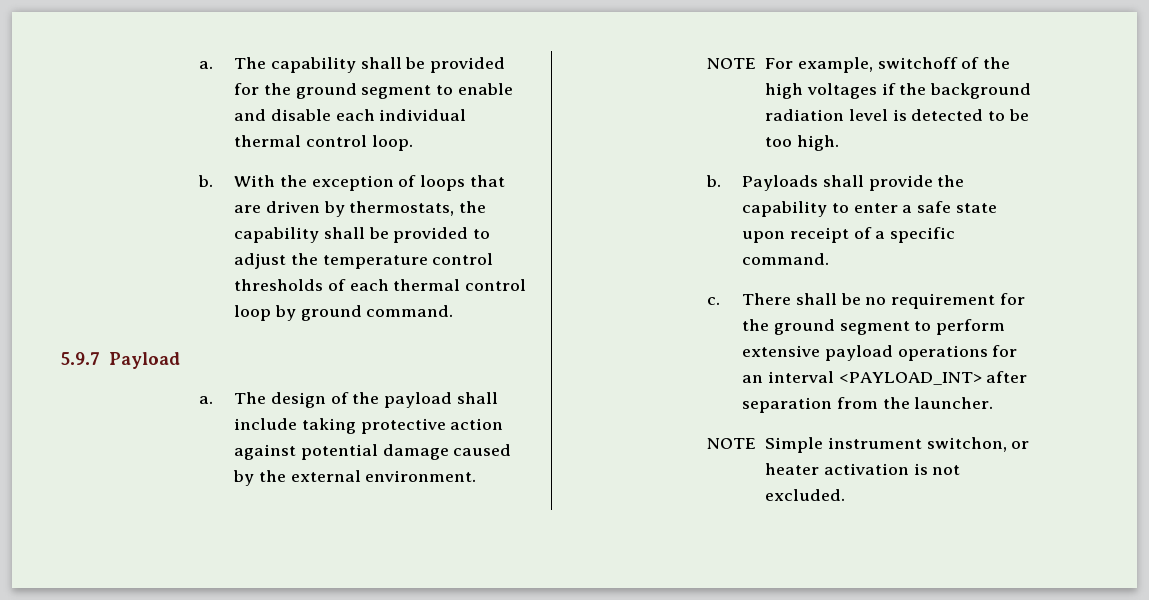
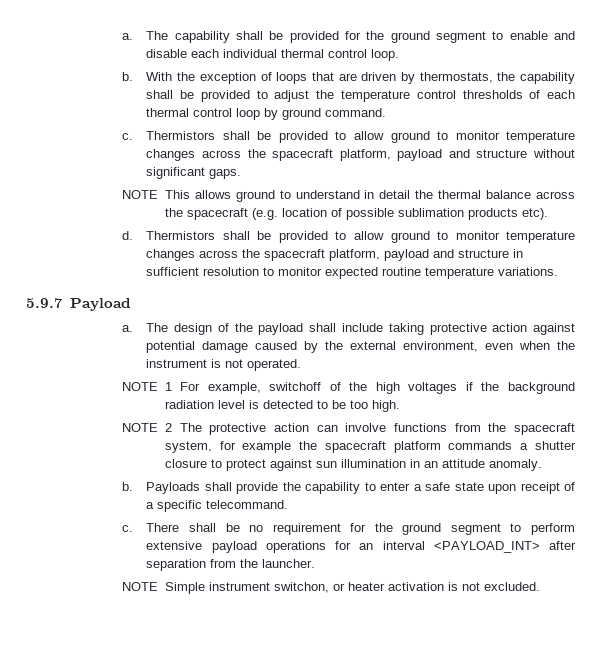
+ c. Thermistors shall be provided to allow ground to monitor temperature changes across the spacecraft platform, payload and structure without significant gaps.
+ NOTE This allows ground to understand in detail the thermal balance across the spacecraft (e.g. location of possible sublimation products etc).
+ d. Thermistors shall be provided to allow ground to monitor temperature changes across the spacecraft platform, payload and structure in sufficient resolution to monitor expected routine temperature variations.
- The design of the payload shall include taking protective action against potential damage caused by the external environment.
- NOTE For example, switchoff of the high voltages if the background radiation level is detected to be too high.
+ The design of the payload shall include taking protective action against potential damage caused by the external environment, even when the instrument is not operated.
+ NOTE 1 For example, switchoff of the high voltages if the background radiation level is detected to be too high.
+ NOTE 2 The protective action can involve functions from the spacecraft system, for example the spacecraft platform commands a shutter closure to protect against sun illumination in an attitude anomaly.
- Payloads shall provide the capability to enter a safe state upon receipt of a specific command.
+ Payloads shall provide the capability to enter a safe state upon receipt of a specific telecommand.

